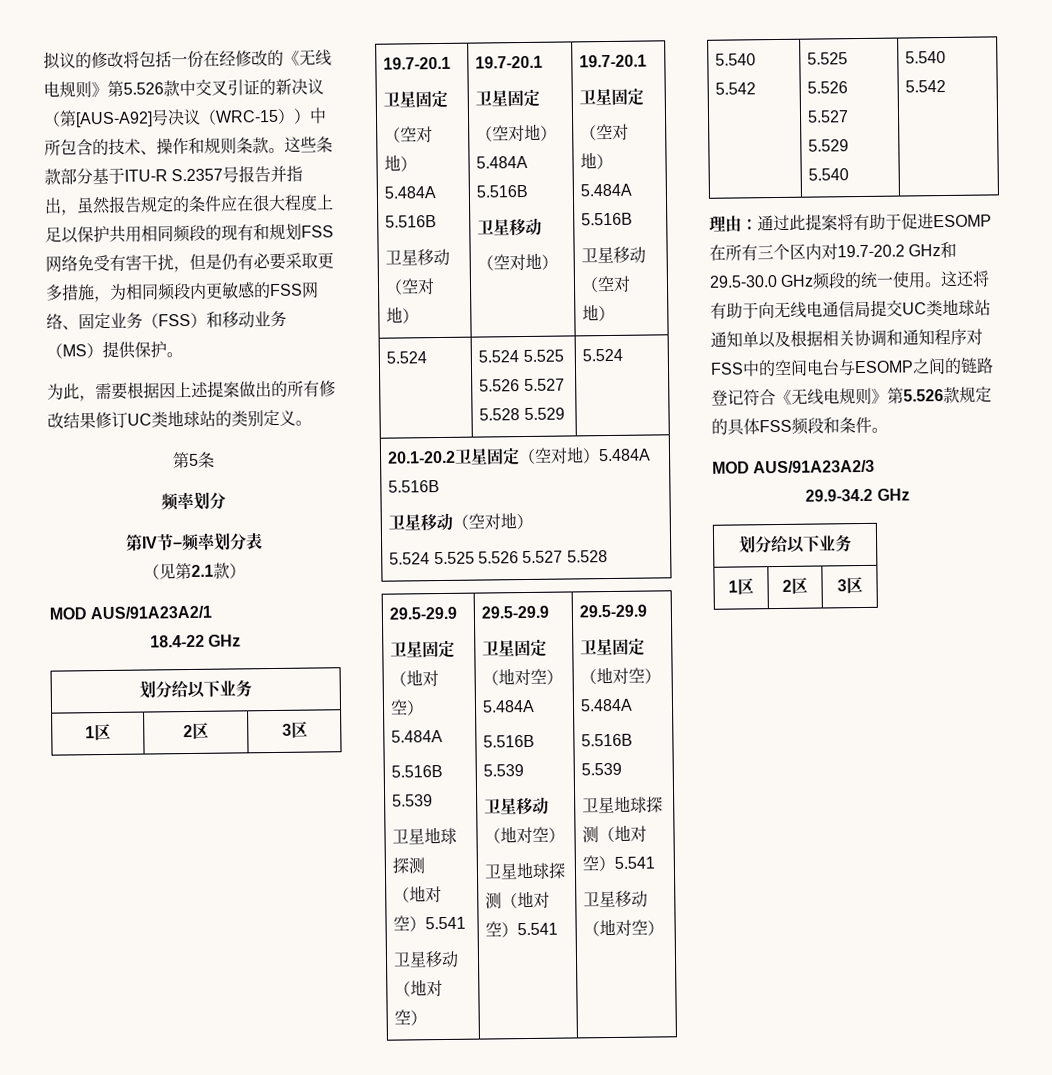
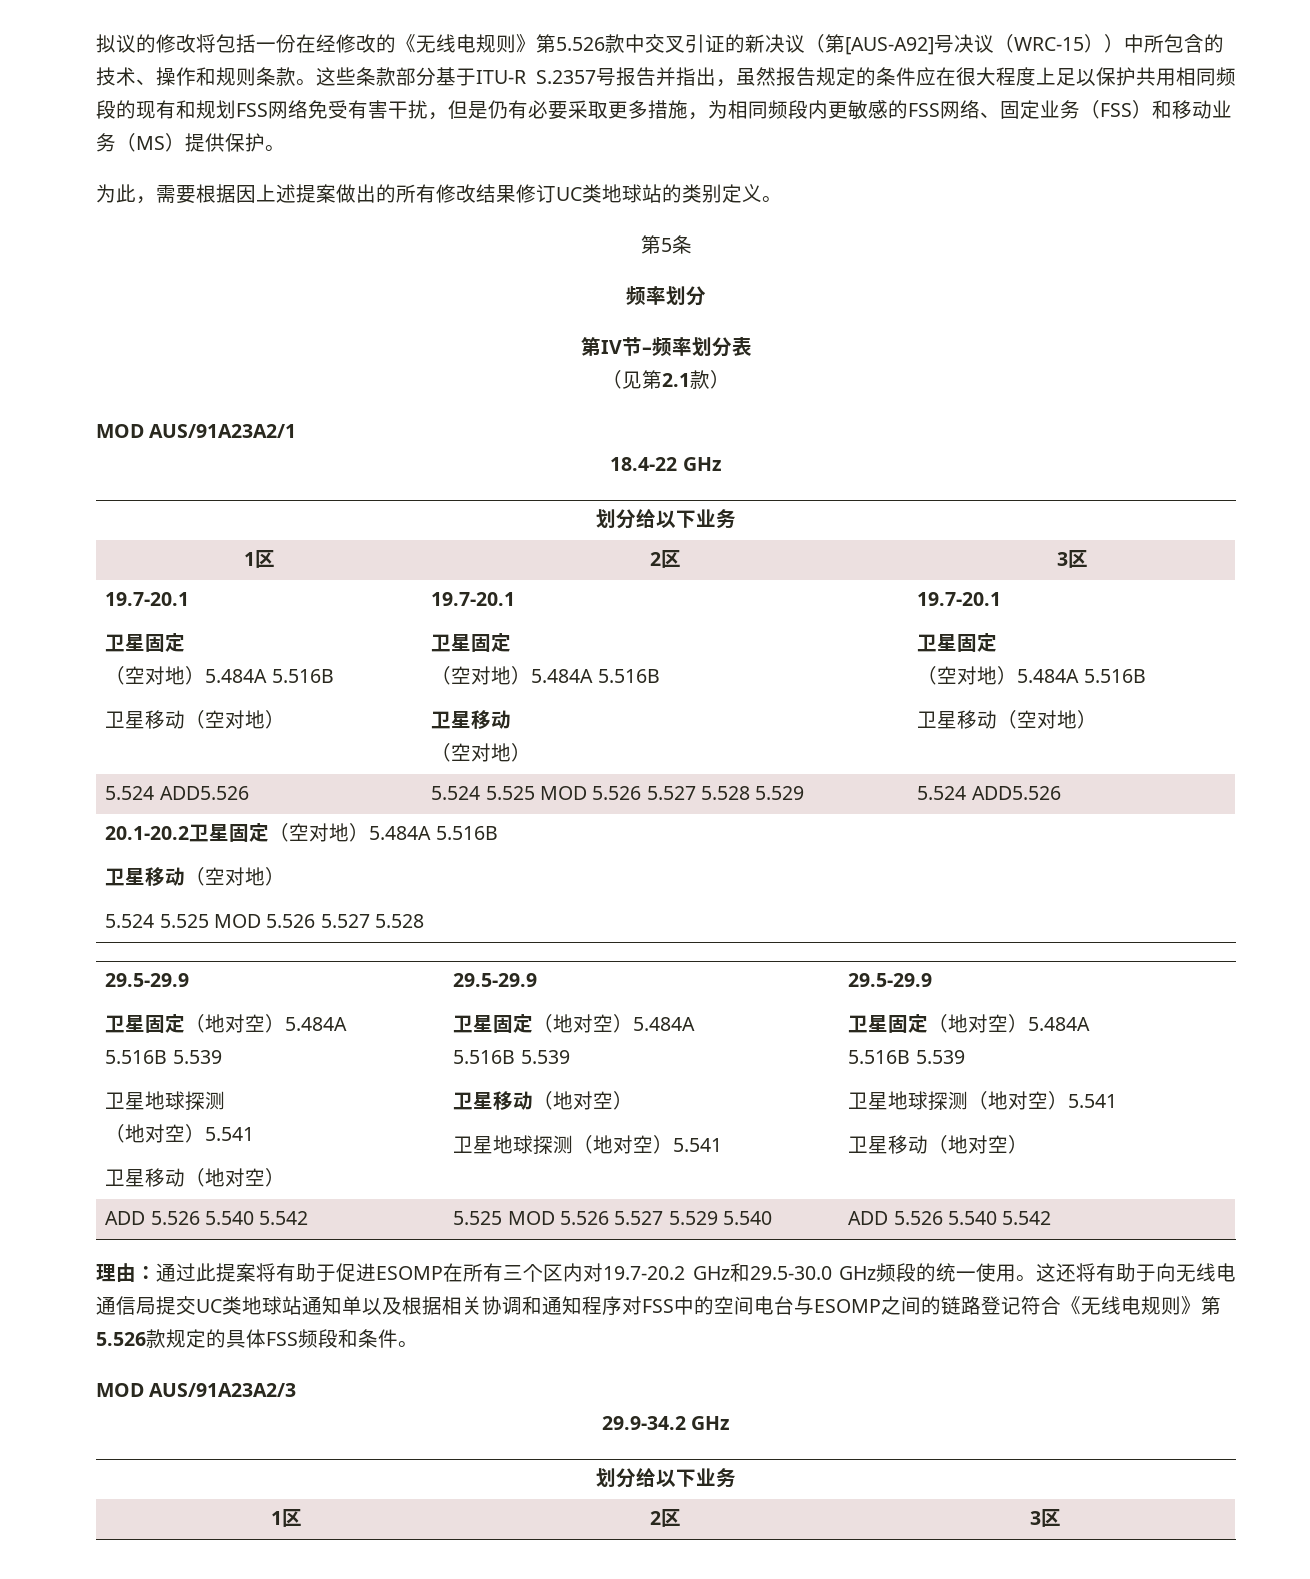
- 5.524 | 5.524 5.525 5.526 5.527 5.528 5.529 | 5.524
+ 5.524 ADD5.526 | 5.524 5.525 MOD 5.526 5.527 5.528 5.529 | 5.524 ADD5.526
  20.1-20.2卫星固定（空对地）5.484A 5.516B
  卫星移动（空对地）
- 5.524 5.525 5.526 5.527 5.528
+ 5.524 5.525 MOD 5.526 5.527 5.528
- 5.540 5.542 | 5.525 5.526 5.527 5.529 5.540 | 5.540 5.542
+ ADD 5.526 5.540 5.542 | 5.525 MOD 5.526 5.527 5.529 5.540 | ADD 5.526 5.540 5.542

